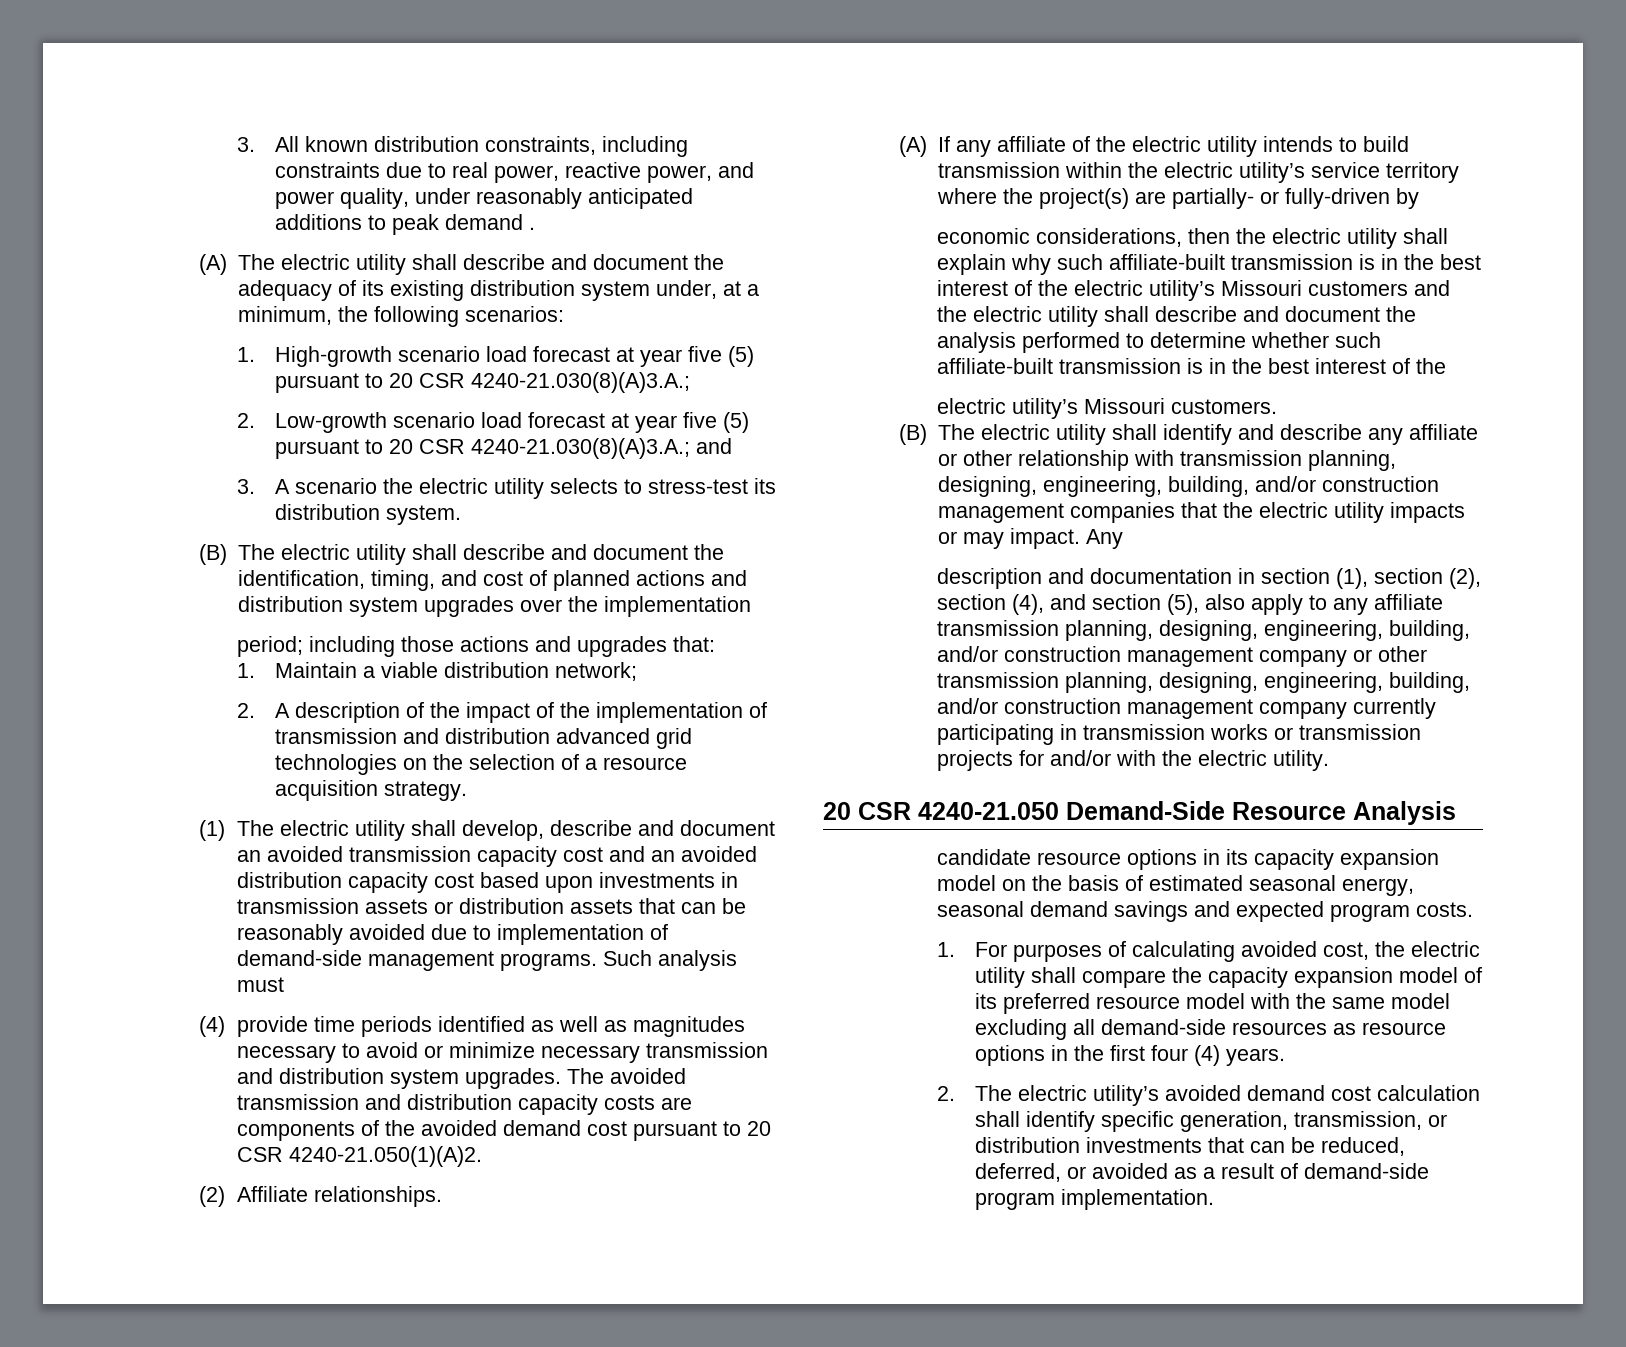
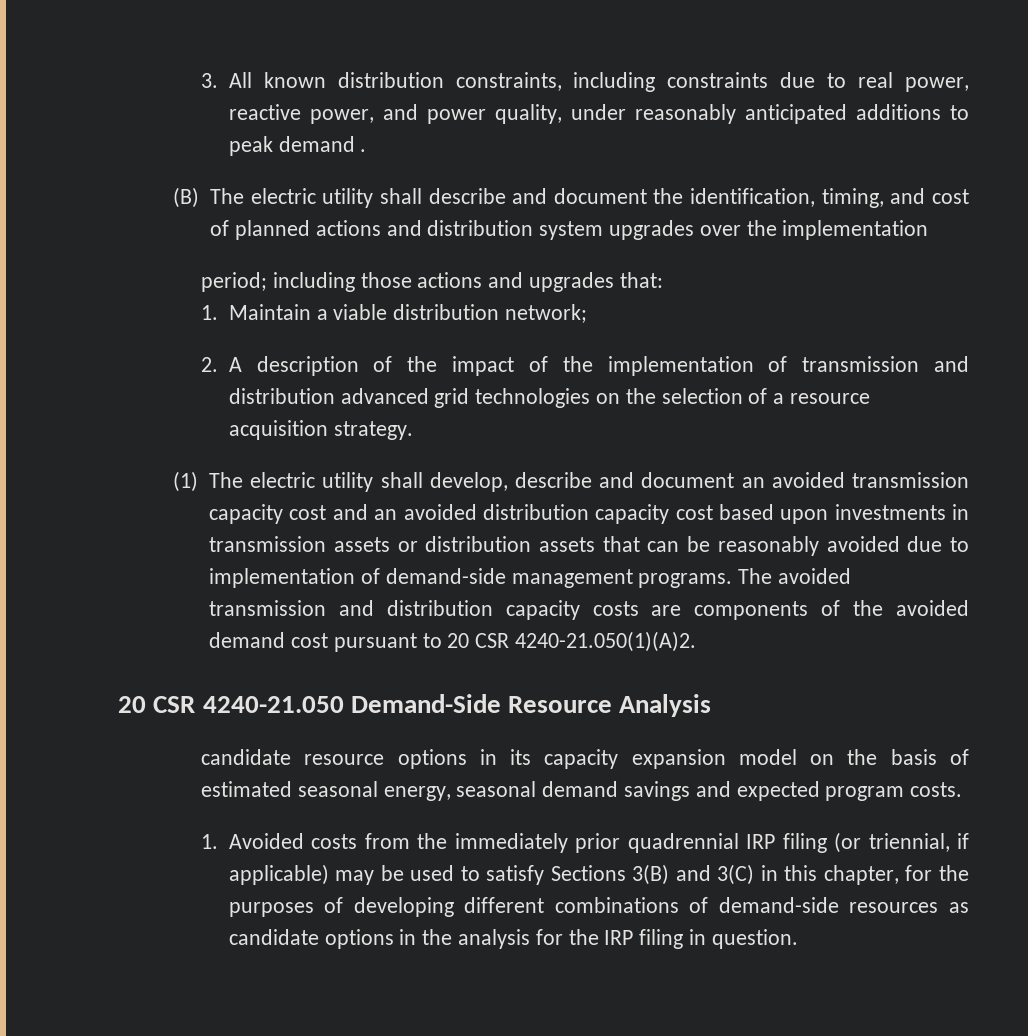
- (A) The electric utility shall describe and document the adequacy of its existing distribution system under, at a minimum, the following scenarios:
- 1. High-growth scenario load forecast at year five (5) pursuant to 20 CSR 4240-21.030(8)(A)3.A.;
- 2. Low-growth scenario load forecast at year five (5) pursuant to 20 CSR 4240-21.030(8)(A)3.A.; and
- 3. A scenario the electric utility selects to stress-test its distribution system.
- Such analysis must
- (4) provide time periods identified as well as magnitudes necessary to avoid or minimize necessary transmission and distribution system upgrades.
- (2) Affiliate relationships.
- (A) If any affiliate of the electric utility intends to build transmission within the electric utility’s service territory where the project(s) are partially- or fully-driven by
- economic considerations, then the electric utility shall explain why such affiliate-built transmission is in the best interest of the electric utility’s Missouri customers and the electric utility shall describe and document the analysis performed to determine whether such affiliate-built transmission is in the best interest of the
- electric utility’s Missouri customers.
- (B) The electric utility shall identify and describe any affiliate or other relationship with transmission planning, designing, engineering, building, and/or construction management companies that the electric utility impacts or may impact. Any
- description and documentation in section (1), section (2), section (4), and section (5), also apply to any affiliate transmission planning, designing, engineering, building, and/or construction management company or other transmission planning, designing, engineering, building, and/or construction management company currently participating in transmission works or transmission projects for and/or with the electric utility.
- 1. For purposes of calculating avoided cost, the electric utility shall compare the capacity expansion model of its preferred resource model with the same model excluding all demand-side resources as resource options in the first four (4) years.
- 2. The electric utility’s avoided demand cost calculation shall identify specific generation, transmission, or distribution investments that can be reduced, deferred, or avoided as a result of demand-side program implementation.
+ 1. Avoided costs from the immediately prior quadrennial IRP filing (or triennial, if applicable) may be used to satisfy Sections 3(B) and 3(C) in this chapter, for the purposes of developing different combinations of demand-side resources as candidate options in the analysis for the IRP filing in question.

